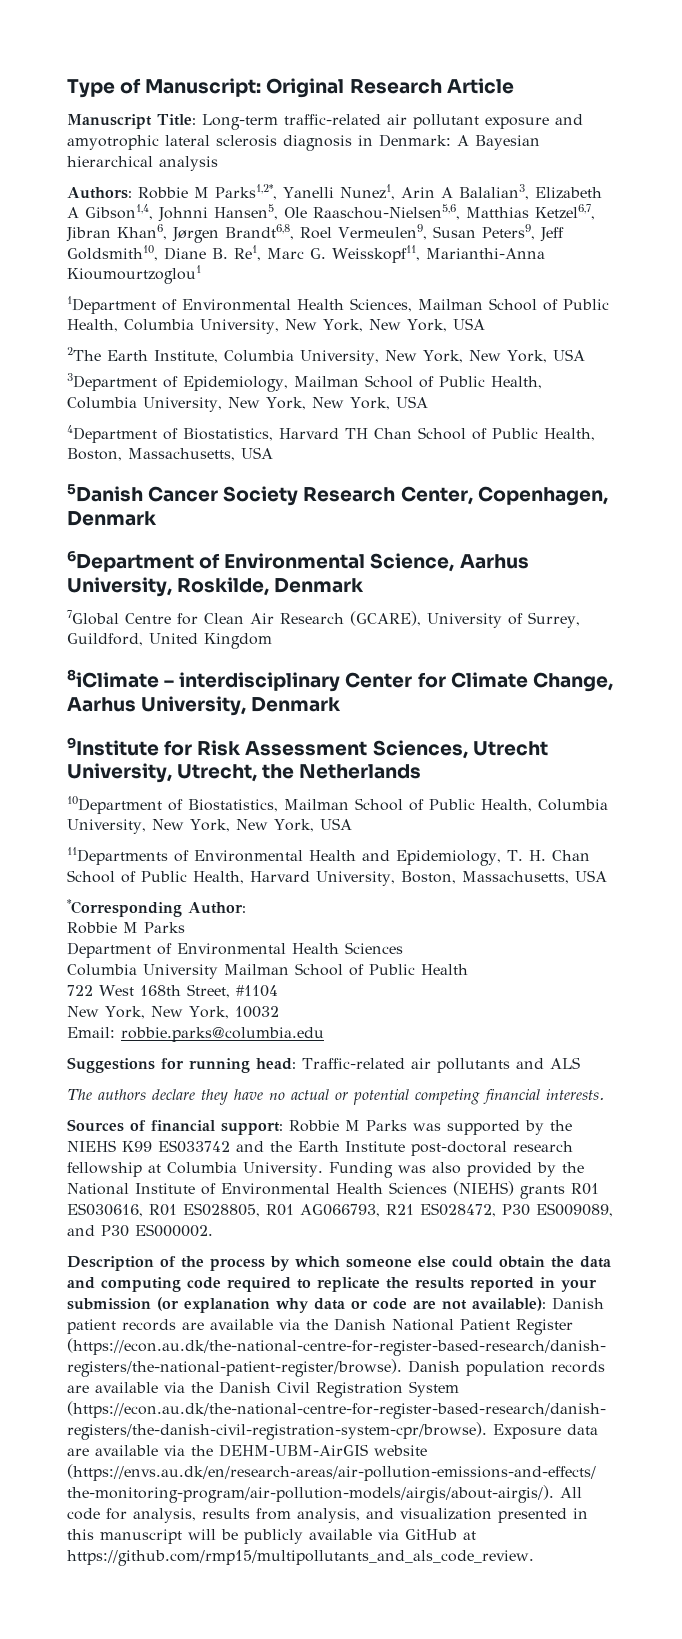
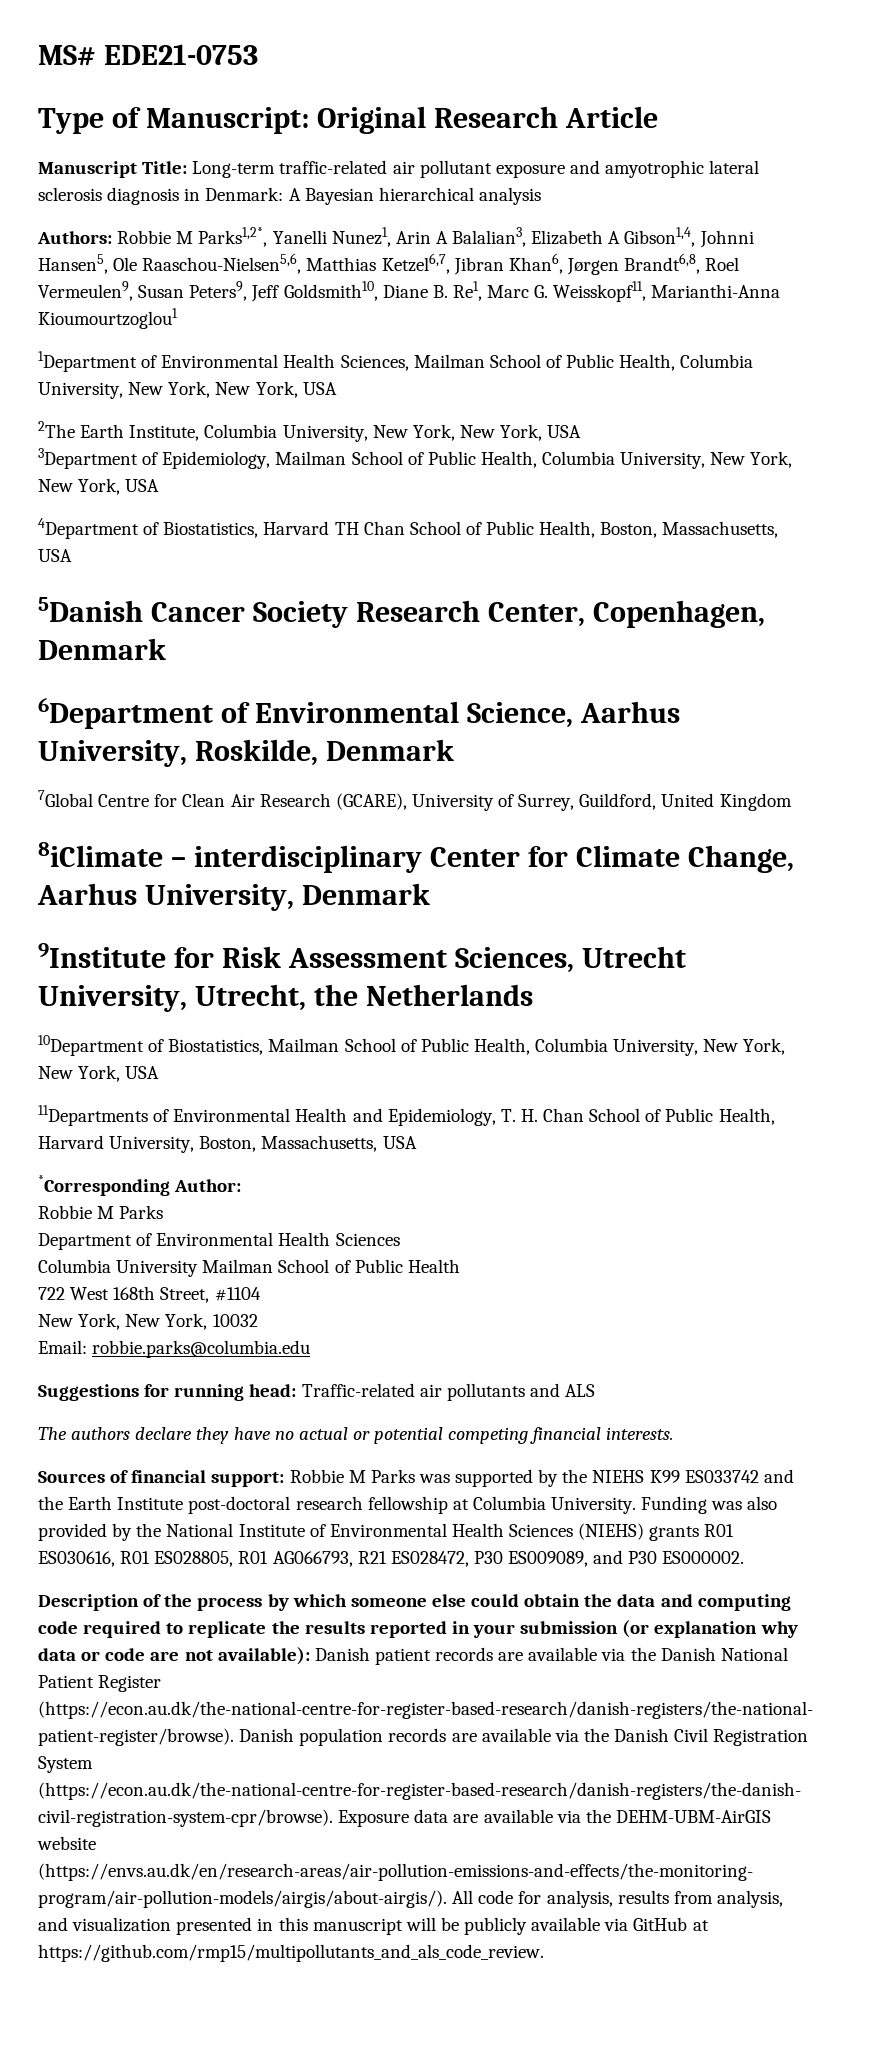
+ MS# EDE21-0753

